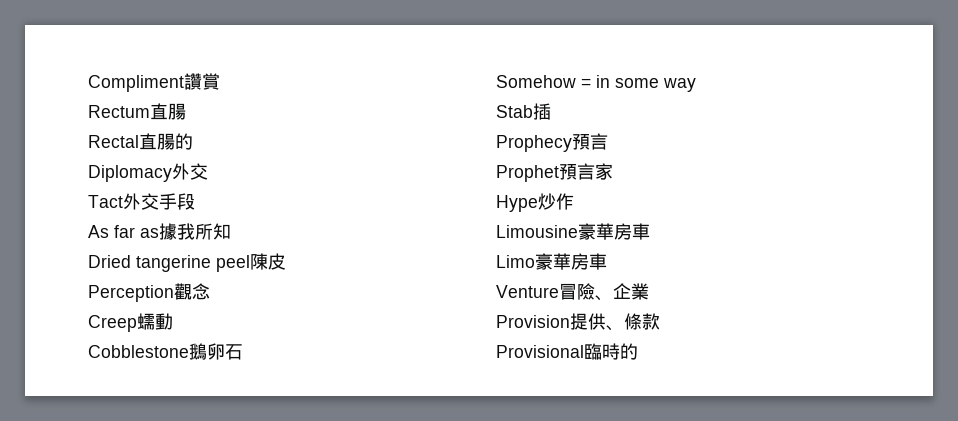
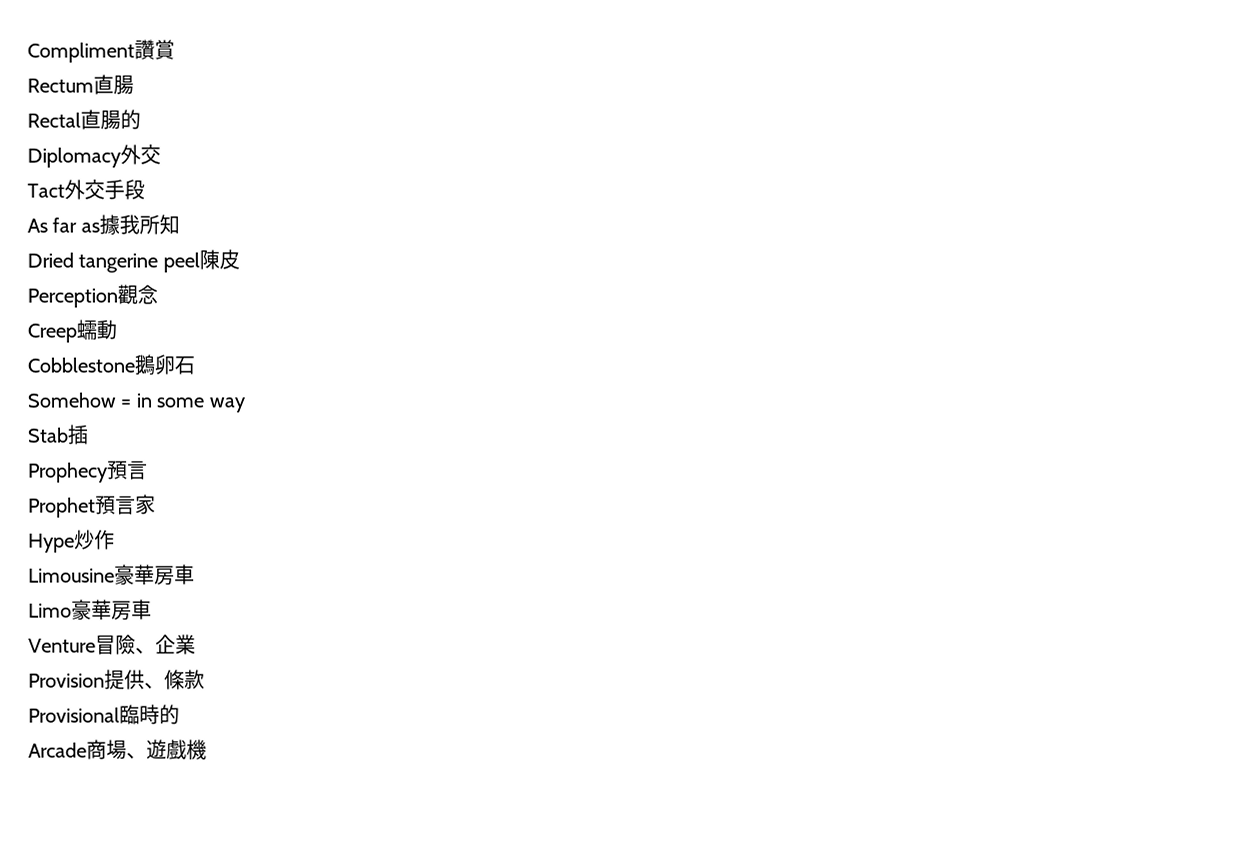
+ Arcade商場、遊戲機

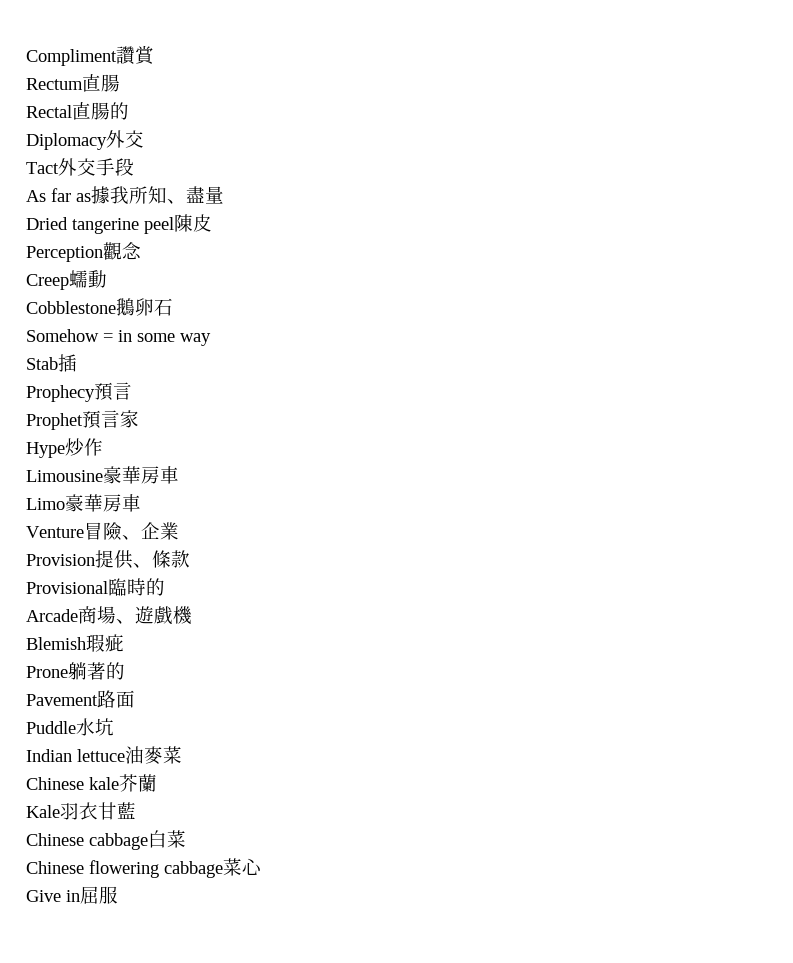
- As far as據我所知
+ As far as據我所知、盡量
+ Blemish瑕疵
+ Prone躺著的
+ Pavement路面
+ Puddle水坑
+ Indian lettuce油麥菜
+ Chinese kale芥蘭
+ Kale羽衣甘藍
+ Chinese cabbage白菜
+ Chinese flowering cabbage菜心
+ Give in屈服

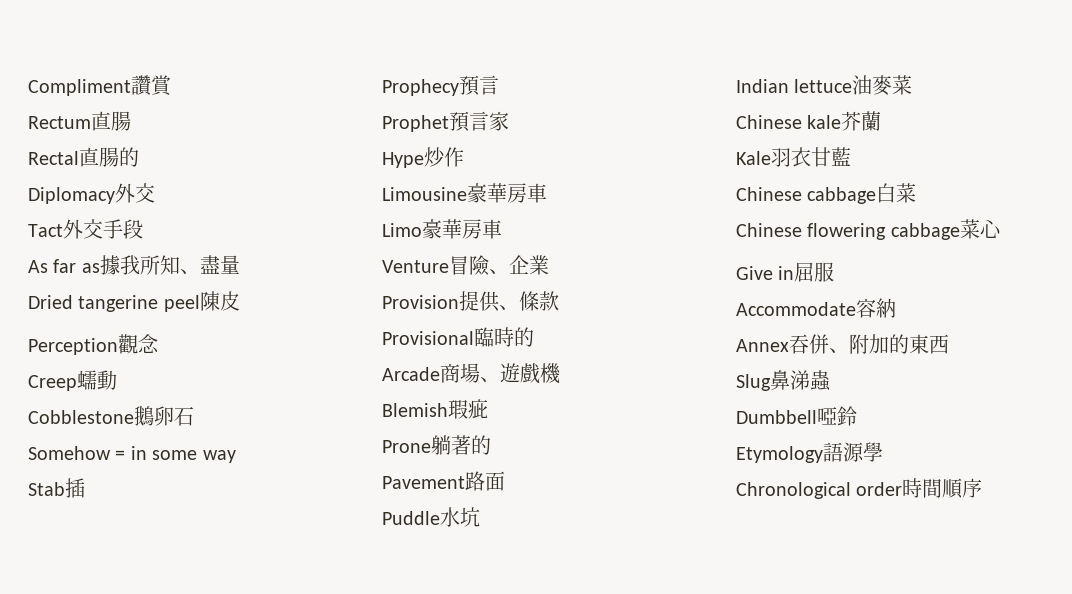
+ Accommodate容納
+ Annex吞併、附加的東西
+ Slug鼻涕蟲
+ Dumbbell啞鈴
+ Etymology語源學
+ Chronological order時間順序

